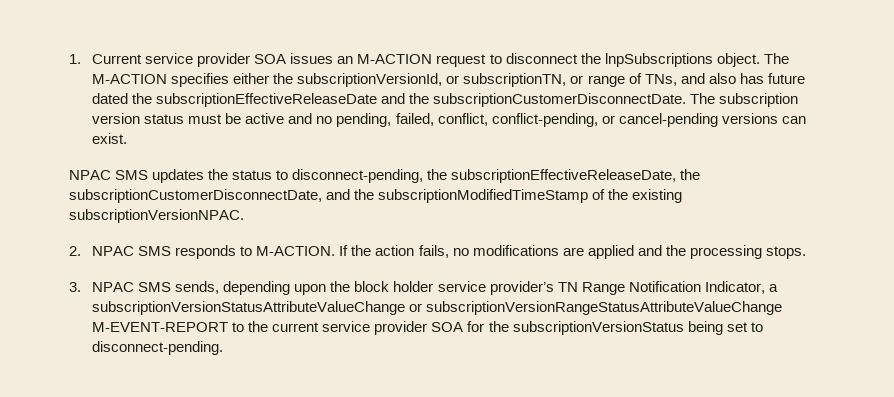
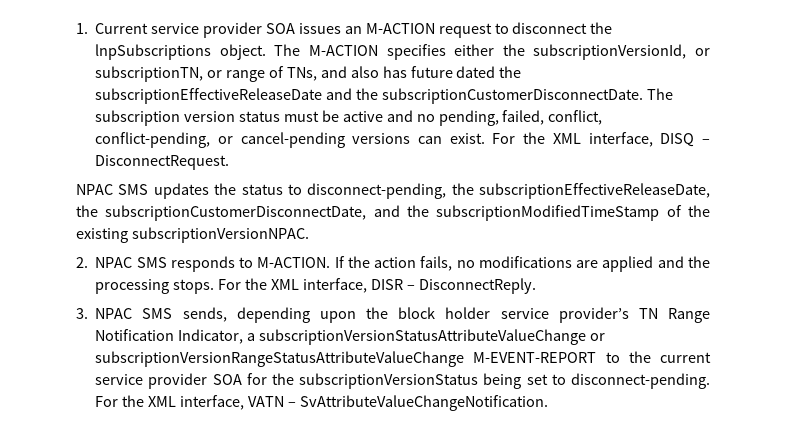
+ For the XML interface, DISQ – DisconnectRequest.
+ For the XML interface, DISR – DisconnectReply.
+ For the XML interface, VATN – SvAttributeValueChangeNotification.

